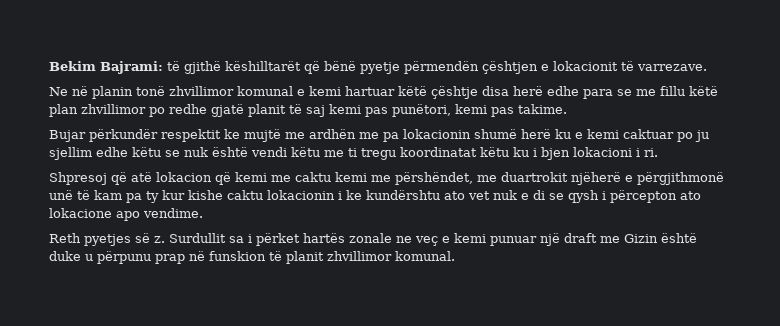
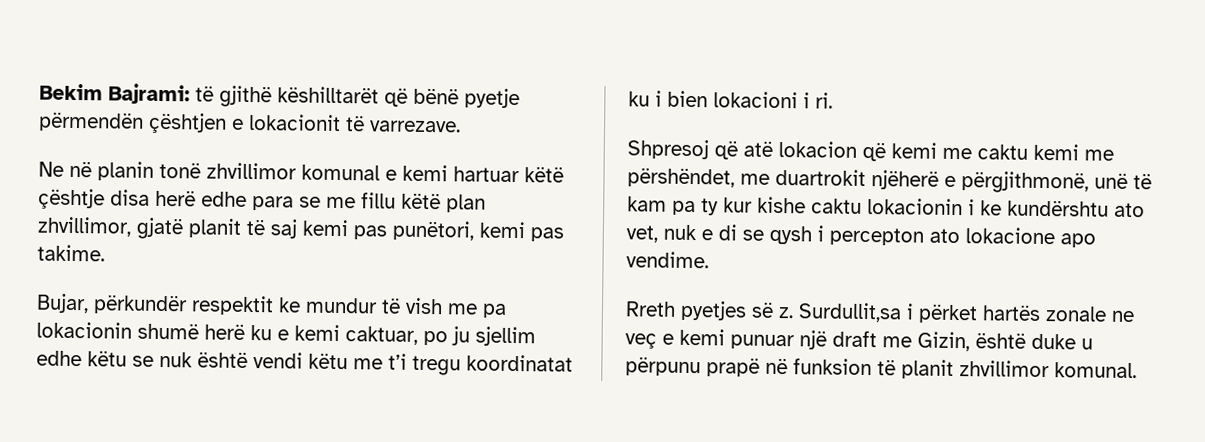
- Ne në planin tonë zhvillimor komunal e kemi hartuar këtë çështje disa herë edhe para se me fillu këtë plan zhvillimor po redhe gjatë planit të saj kemi pas punëtori, kemi pas takime.
+ Ne në planin tonë zhvillimor komunal e kemi hartuar këtë çështje disa herë edhe para se me fillu këtë plan zhvillimor, gjatë planit të saj kemi pas punëtori, kemi pas takime.
- Bujar përkundër respektit ke mujtë me ardhën me pa lokacionin shumë herë ku e kemi caktuar po ju sjellim edhe këtu se nuk është vendi këtu me ti tregu koordinatat këtu ku i bjen lokacioni i ri.
+ Bujar, përkundër respektit ke mundur të vish me pa lokacionin shumë herë ku e kemi caktuar, po ju sjellim edhe këtu se nuk është vendi këtu me t’i tregu koordinatat ku i bien lokacioni i ri.
- Shpresoj që atë lokacion që kemi me caktu kemi me përshëndet, me duartrokit njëherë e përgjithmonë unë të kam pa ty kur kishe caktu lokacionin i ke kundërshtu ato vet nuk e di se qysh i përcepton ato lokacione apo vendime.
+ Shpresoj që atë lokacion që kemi me caktu kemi me përshëndet, me duartrokit njëherë e përgjithmonë, unë të kam pa ty kur kishe caktu lokacionin i ke kundërshtu ato vet, nuk e di se qysh i percepton ato lokacione apo vendime.
- Reth pyetjes së z.
+ Rreth pyetjes së z.
- Surdullit sa i përket hartës zonale ne veç e kemi punuar një draft me Gizin është duke u përpunu prap në funskion të planit zhvillimor komunal.
+ Surdullit,sa i përket hartës zonale ne veç e kemi punuar një draft me Gizin, është duke u përpunu prapë në funksion të planit zhvillimor komunal.

